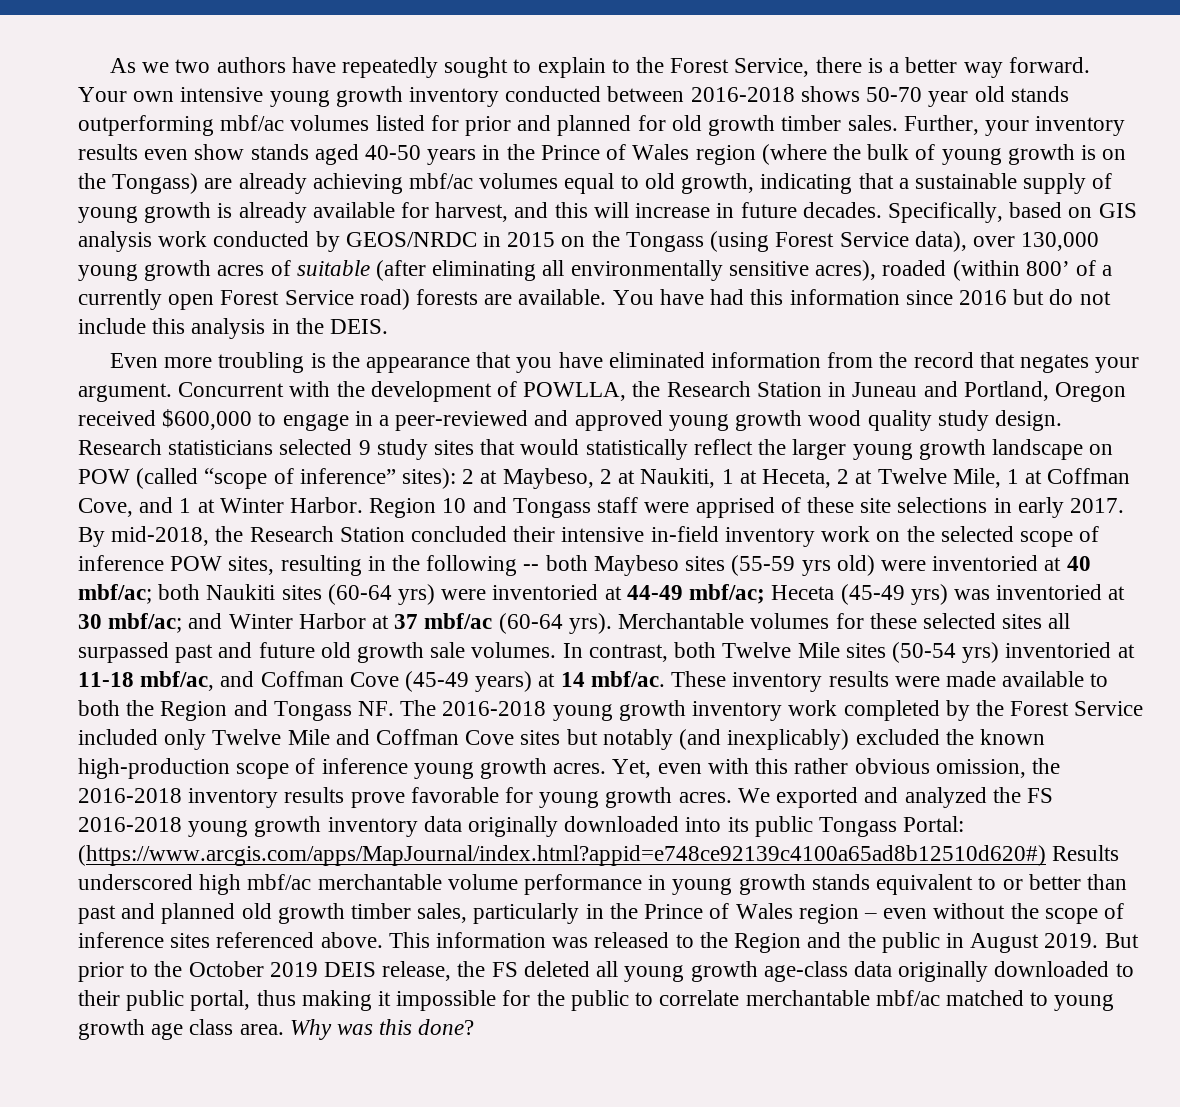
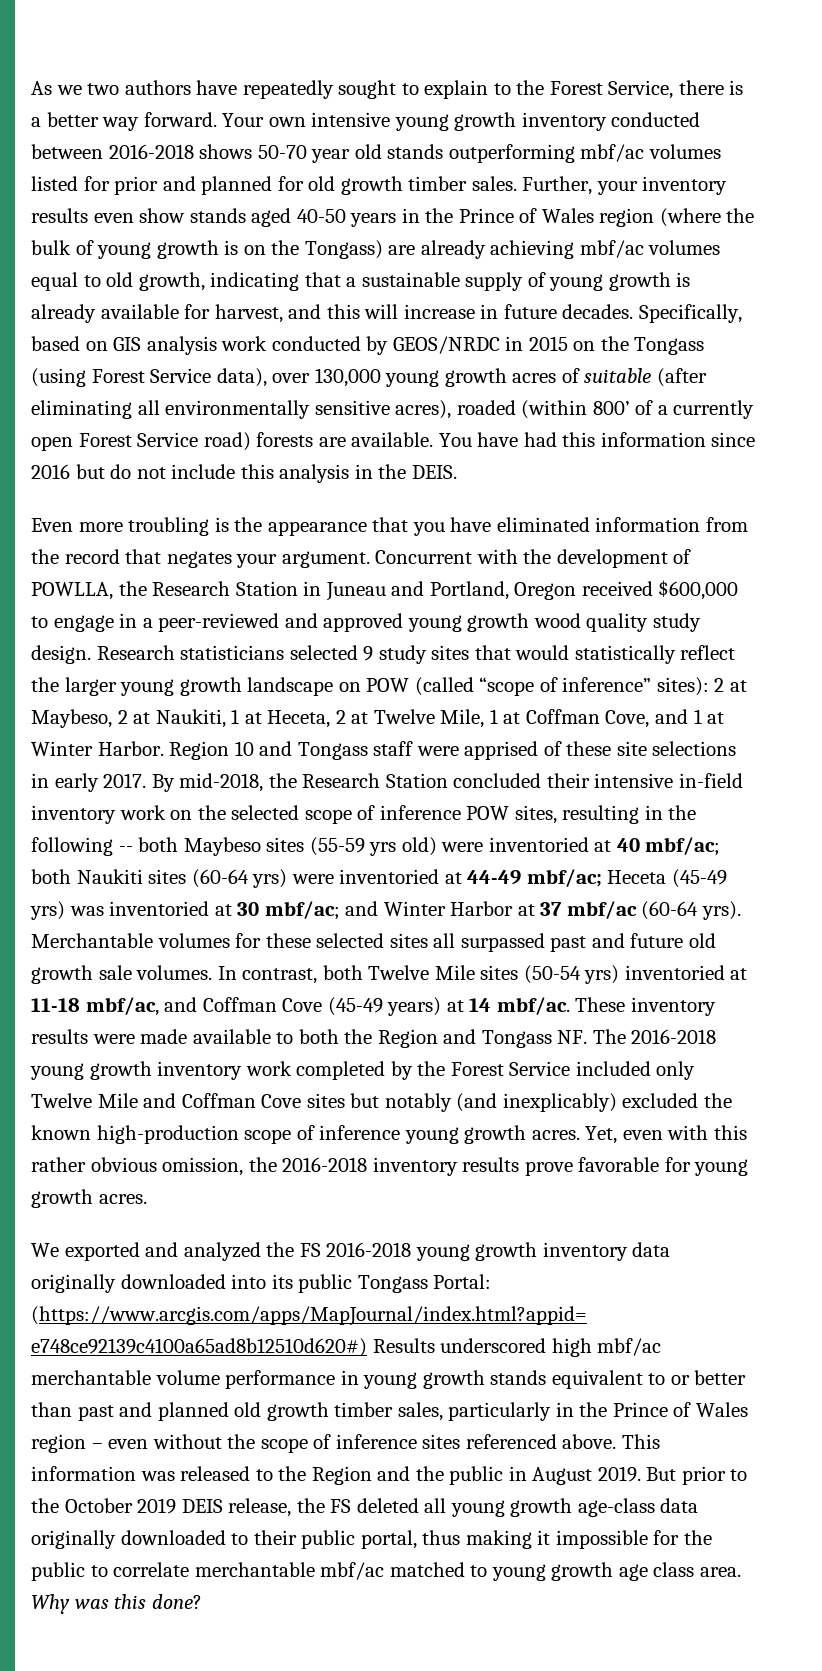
- Yet, even with this rather obvious omission, the 2016-2018 inventory results prove favorable for young growth acres. We exported and analyzed the FS 2016-2018 young growth inventory data originally downloaded into its public Tongass Portal:
+ Yet, even with this rather obvious omission, the 2016-2018 inventory results prove favorable for young growth acres.
+ We exported and analyzed the FS 2016-2018 young growth inventory data originally downloaded into its public Tongass Portal:

